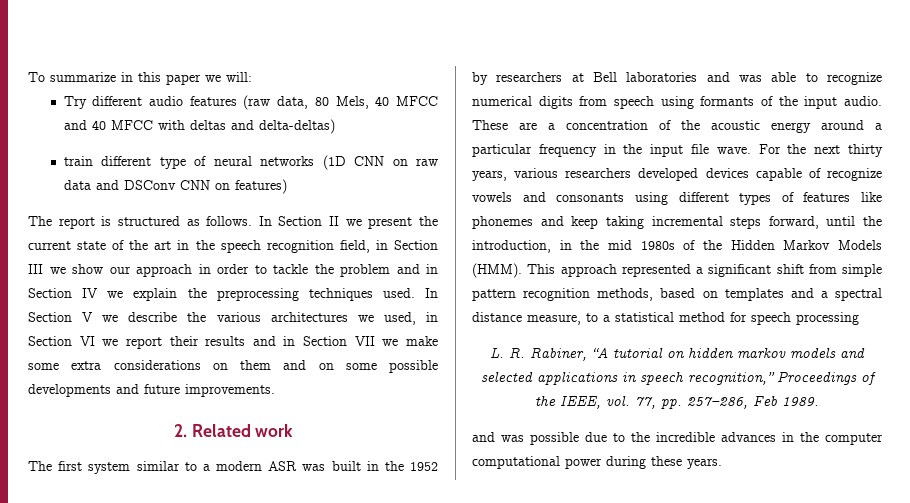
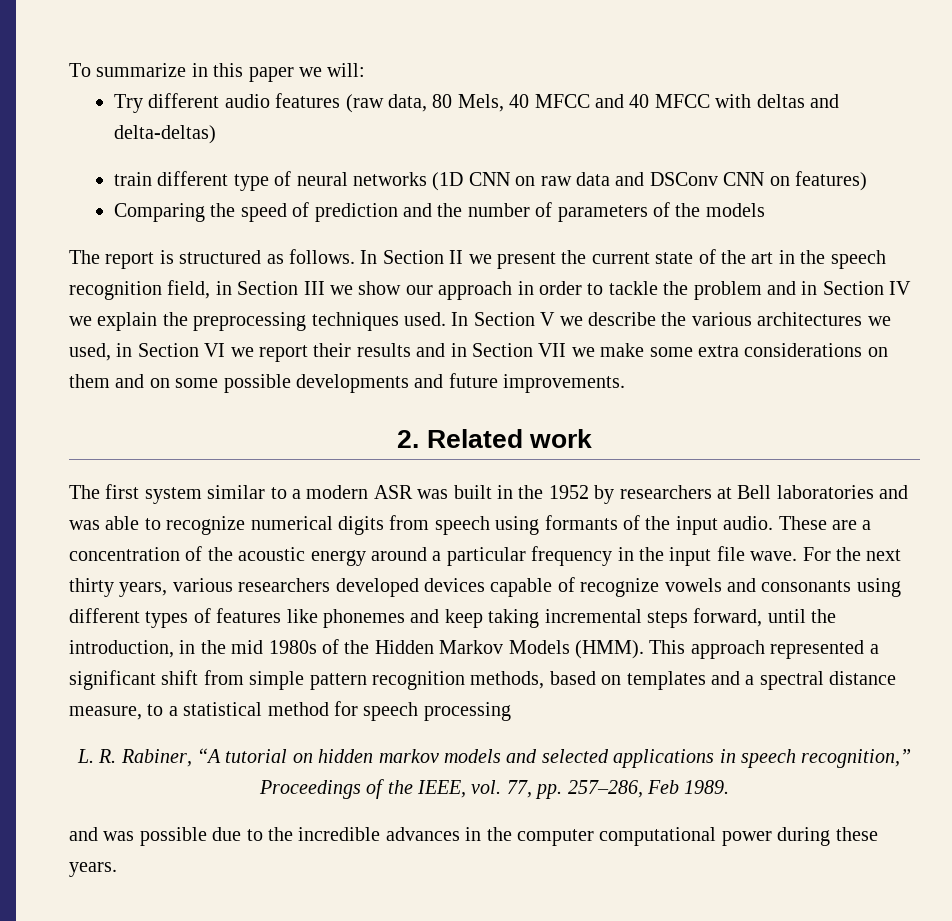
+ Comparing the speed of prediction and the number of parameters of the models

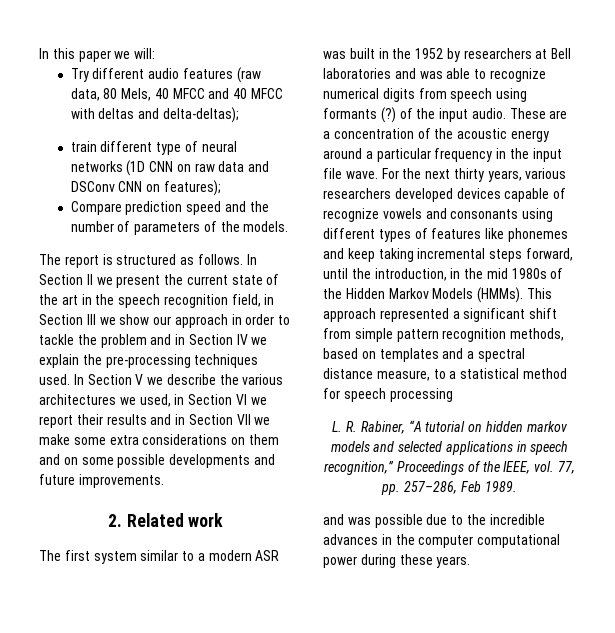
- To summarize in this paper we will:
+ In this paper we will:
- Try different audio features (raw data, 80 Mels, 40 MFCC and 40 MFCC with deltas and delta-deltas)
+ Try different audio features (raw data, 80 Mels, 40 MFCC and 40 MFCC with deltas and delta-deltas);
- train different type of neural networks (1D CNN on raw data and DSConv CNN on features)
- Comparing the speed of prediction and the number of parameters of the models
+ train different type of neural networks (1D CNN on raw data and DSConv CNN on features);
+ Compare prediction speed and the number of parameters of the models.
- In Section II we present the current state of the art in the speech recognition field, in Section III we show our approach in order to tackle the problem and in Section IV we explain the preprocessing techniques used.
+ In Section II we present the current state of the art in the speech recognition field, in Section III we show our approach in order to tackle the problem and in Section IV we explain the pre-processing techniques used.
- The first system similar to a modern ASR was built in the 1952 by researchers at Bell laboratories and was able to recognize numerical digits from speech using formants of the input audio.
+ The first system similar to a modern ASR was built in the 1952 by researchers at Bell laboratories and was able to recognize numerical digits from speech using formants (?) of the input audio.
- For the next thirty years, various researchers developed devices capable of recognize vowels and consonants using different types of features like phonemes and keep taking incremental steps forward, until the introduction, in the mid 1980s of the Hidden Markov Models (HMM).
+ For the next thirty years, various researchers developed devices capable of recognize vowels and consonants using different types of features like phonemes and keep taking incremental steps forward, until the introduction, in the mid 1980s of the Hidden Markov Models (HMMs).

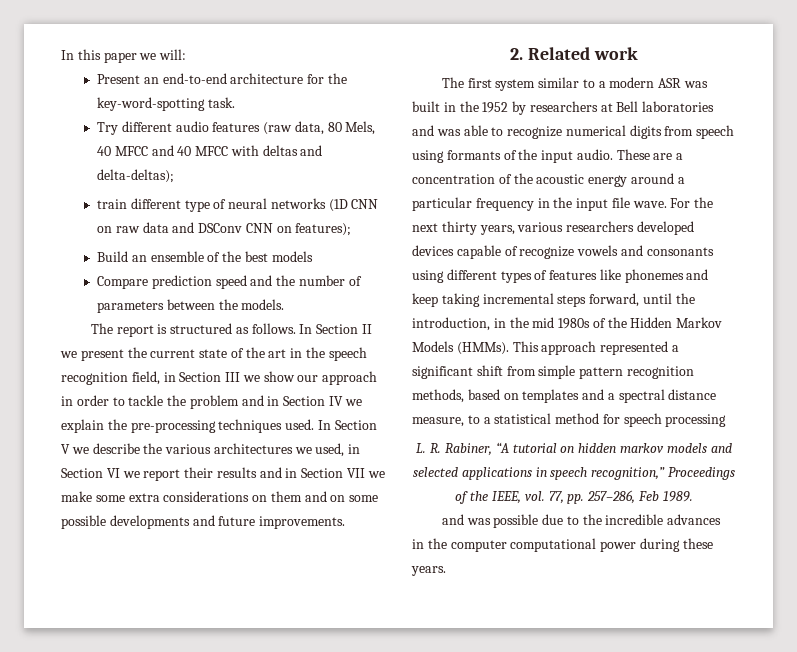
+ Present an end-to-end architecture for the key-word-spotting task.
+ Build an ensemble of the best models
- Compare prediction speed and the number of parameters of the models.
+ Compare prediction speed and the number of parameters between the models.
- The first system similar to a modern ASR was built in the 1952 by researchers at Bell laboratories and was able to recognize numerical digits from speech using formants (?) of the input audio.
+ The first system similar to a modern ASR was built in the 1952 by researchers at Bell laboratories and was able to recognize numerical digits from speech using formants of the input audio.

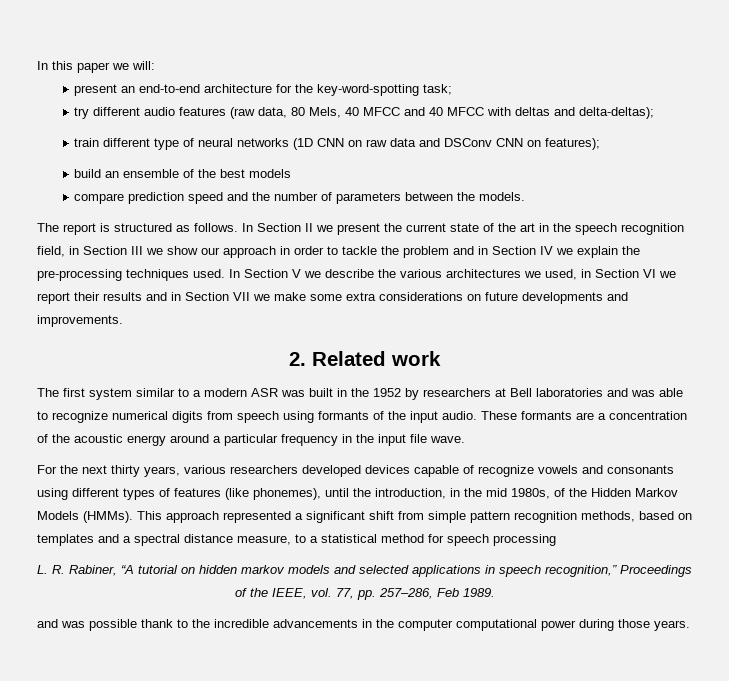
- Present an end-to-end architecture for the key-word-spotting task.
- Try different audio features (raw data, 80 Mels, 40 MFCC and 40 MFCC with deltas and delta-deltas);
+ present an end-to-end architecture for the key-word-spotting task;
+ try different audio features (raw data, 80 Mels, 40 MFCC and 40 MFCC with deltas and delta-deltas);
- Build an ensemble of the best models
+ build an ensemble of the best models
- Compare prediction speed and the number of parameters between the models.
+ compare prediction speed and the number of parameters between the models.
- In Section V we describe the various architectures we used, in Section VI we report their results and in Section VII we make some extra considerations on them and on some possible developments and future improvements.
+ In Section V we describe the various architectures we used, in Section VI we report their results and in Section VII we make some extra considerations on future developments and improvements.
- These are a concentration of the acoustic energy around a particular frequency in the input file wave. For the next thirty years, various researchers developed devices capable of recognize vowels and consonants using different types of features like phonemes and keep taking incremental steps forward, until the introduction, in the mid 1980s of the Hidden Markov Models (HMMs).
+ These formants are a concentration of the acoustic energy around a particular frequency in the input file wave.
+ For the next thirty years, various researchers developed devices capable of recognize vowels and consonants using different types of features (like phonemes), until the introduction, in the mid 1980s, of the Hidden Markov Models (HMMs).
- and was possible due to the incredible advances in the computer computational power during these years.
+ and was possible thank to the incredible advancements in the computer computational power during those years.

